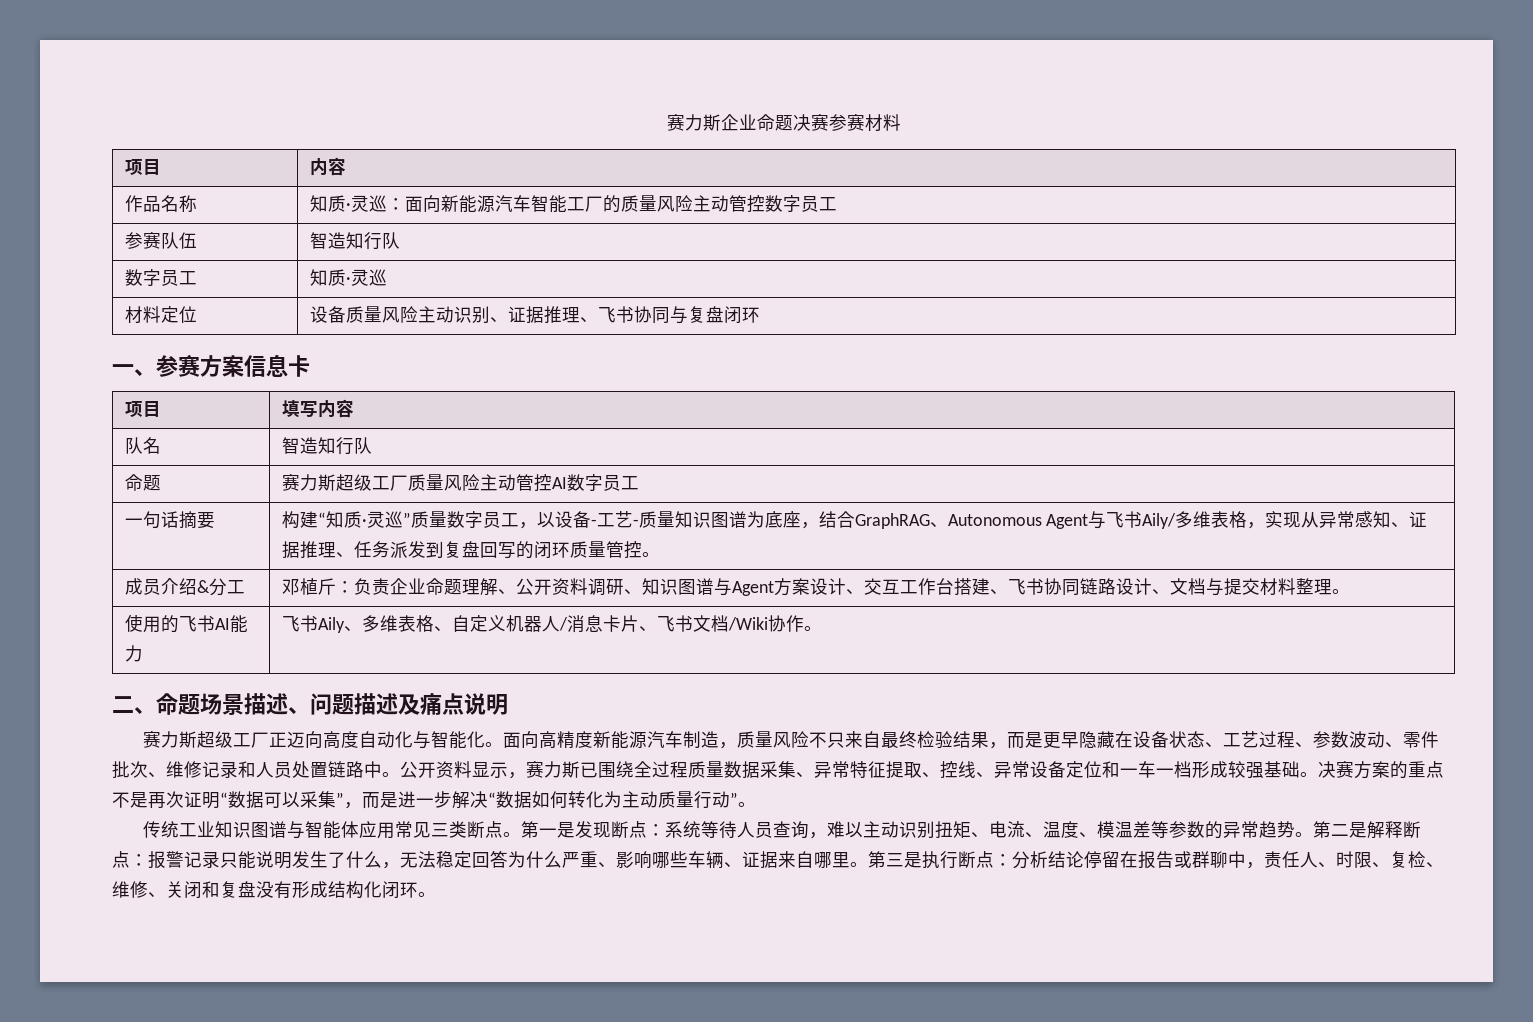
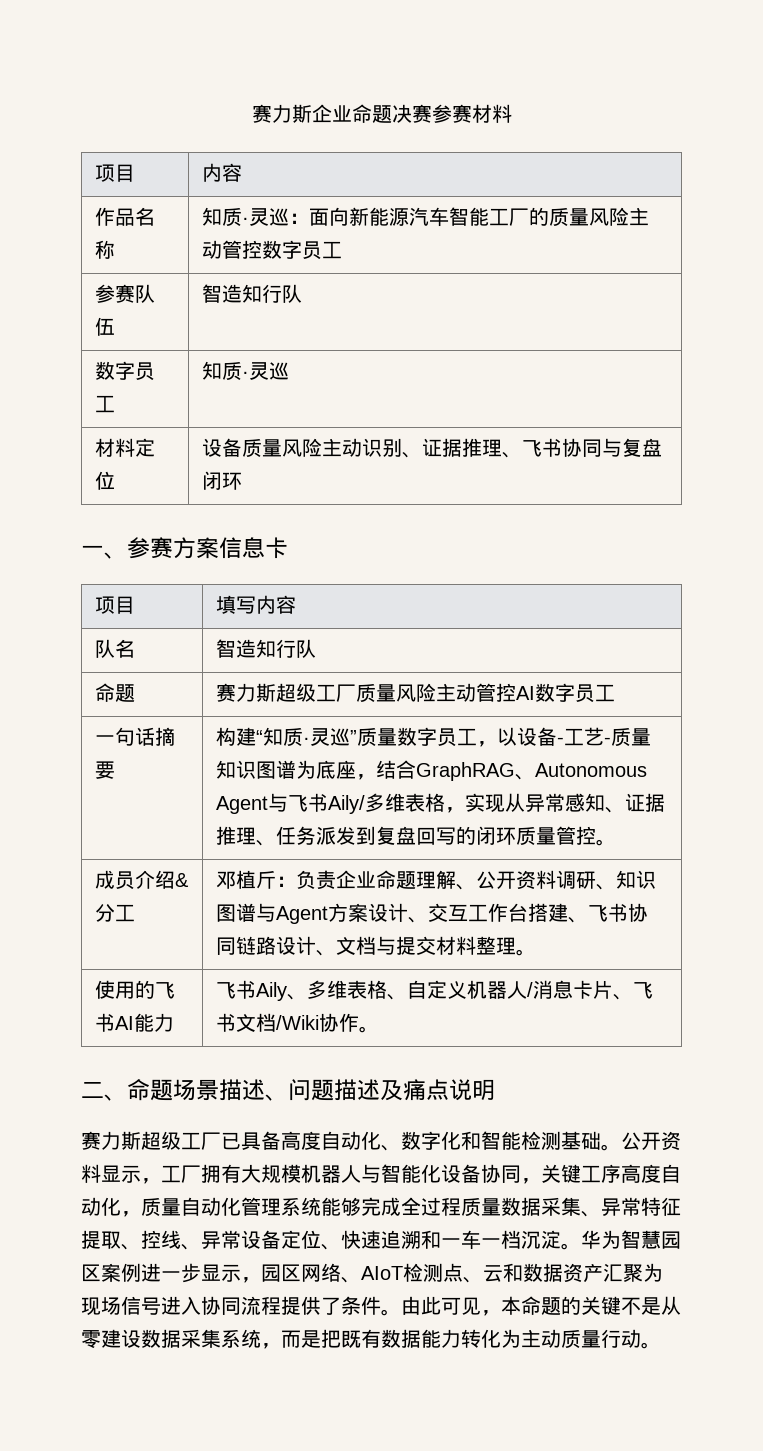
- 赛力斯超级工厂正迈向高度自动化与智能化。面向高精度新能源汽车制造，质量风险不只来自最终检验结果，而是更早隐藏在设备状态、工艺过程、参数波动、零件批次、维修记录和人员处置链路中。公开资料显示，赛力斯已围绕全过程质量数据采集、异常特征提取、控线、异常设备定位和一车一档形成较强基础。决赛方案的重点不是再次证明“数据可以采集”，而是进一步解决“数据如何转化为主动质量行动”。
- 传统工业知识图谱与智能体应用常见三类断点。第一是发现断点：系统等待人员查询，难以主动识别扭矩、电流、温度、模温差等参数的异常趋势。第二是解释断点：报警记录只能说明发生了什么，无法稳定回答为什么严重、影响哪些车辆、证据来自哪里。第三是执行断点：分析结论停留在报告或群聊中，责任人、时限、复检、维修、关闭和复盘没有形成结构化闭环。
+ 赛力斯超级工厂已具备高度自动化、数字化和智能检测基础。公开资料显示，工厂拥有大规模机器人与智能化设备协同，关键工序高度自动化，质量自动化管理系统能够完成全过程质量数据采集、异常特征提取、控线、异常设备定位、快速追溯和一车一档沉淀。华为智慧园区案例进一步显示，园区网络、AIoT检测点、云和数据资产汇聚为现场信号进入协同流程提供了条件。由此可见，本命题的关键不是从零建设数据采集系统，而是把既有数据能力转化为主动质量行动。

